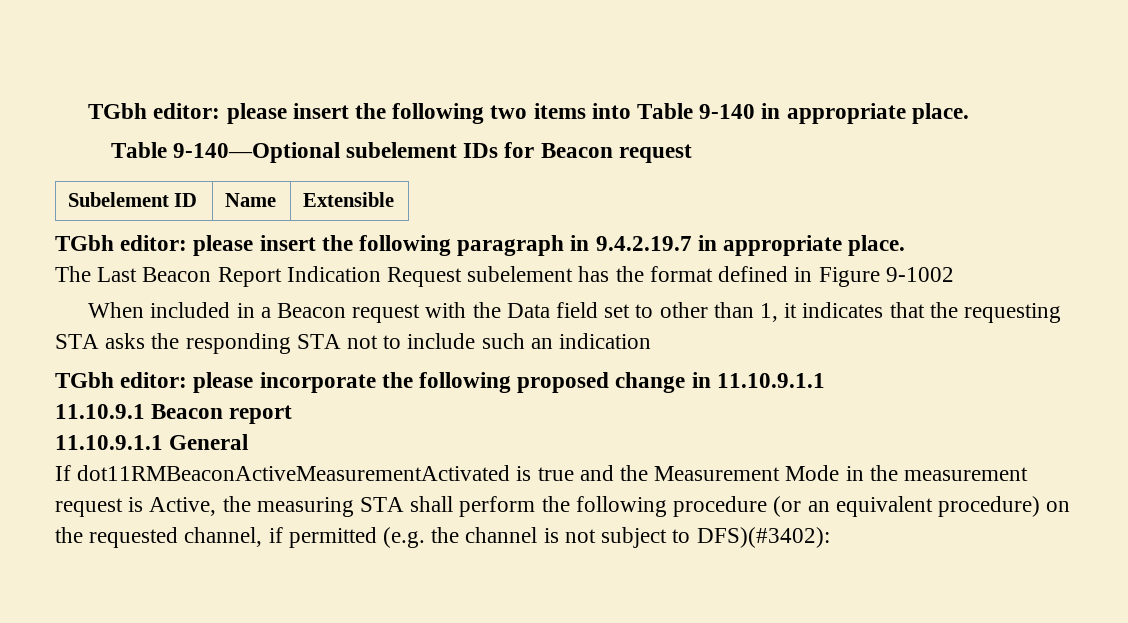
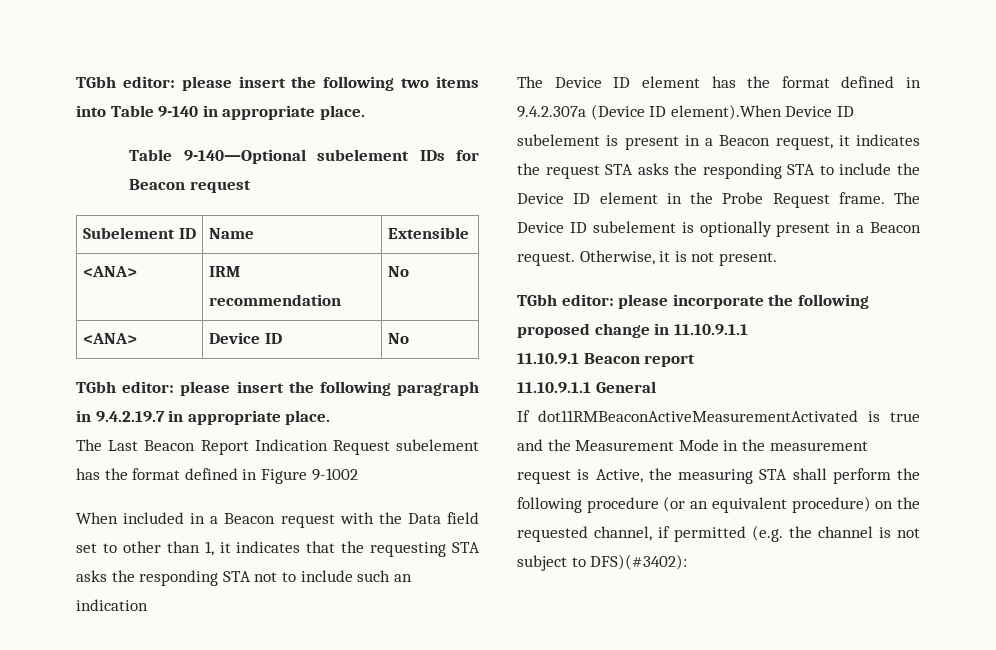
+ <ANA> | IRM recommendation | No
+ <ANA> | Device ID | No
+ The Device ID element has the format defined in 9.4.2.307a (Device ID element).When Device ID subelement is present in a Beacon request, it indicates the request STA asks the responding STA to include the Device ID element in the Probe Request frame. The Device ID subelement is optionally present in a Beacon request. Otherwise, it is not present.

